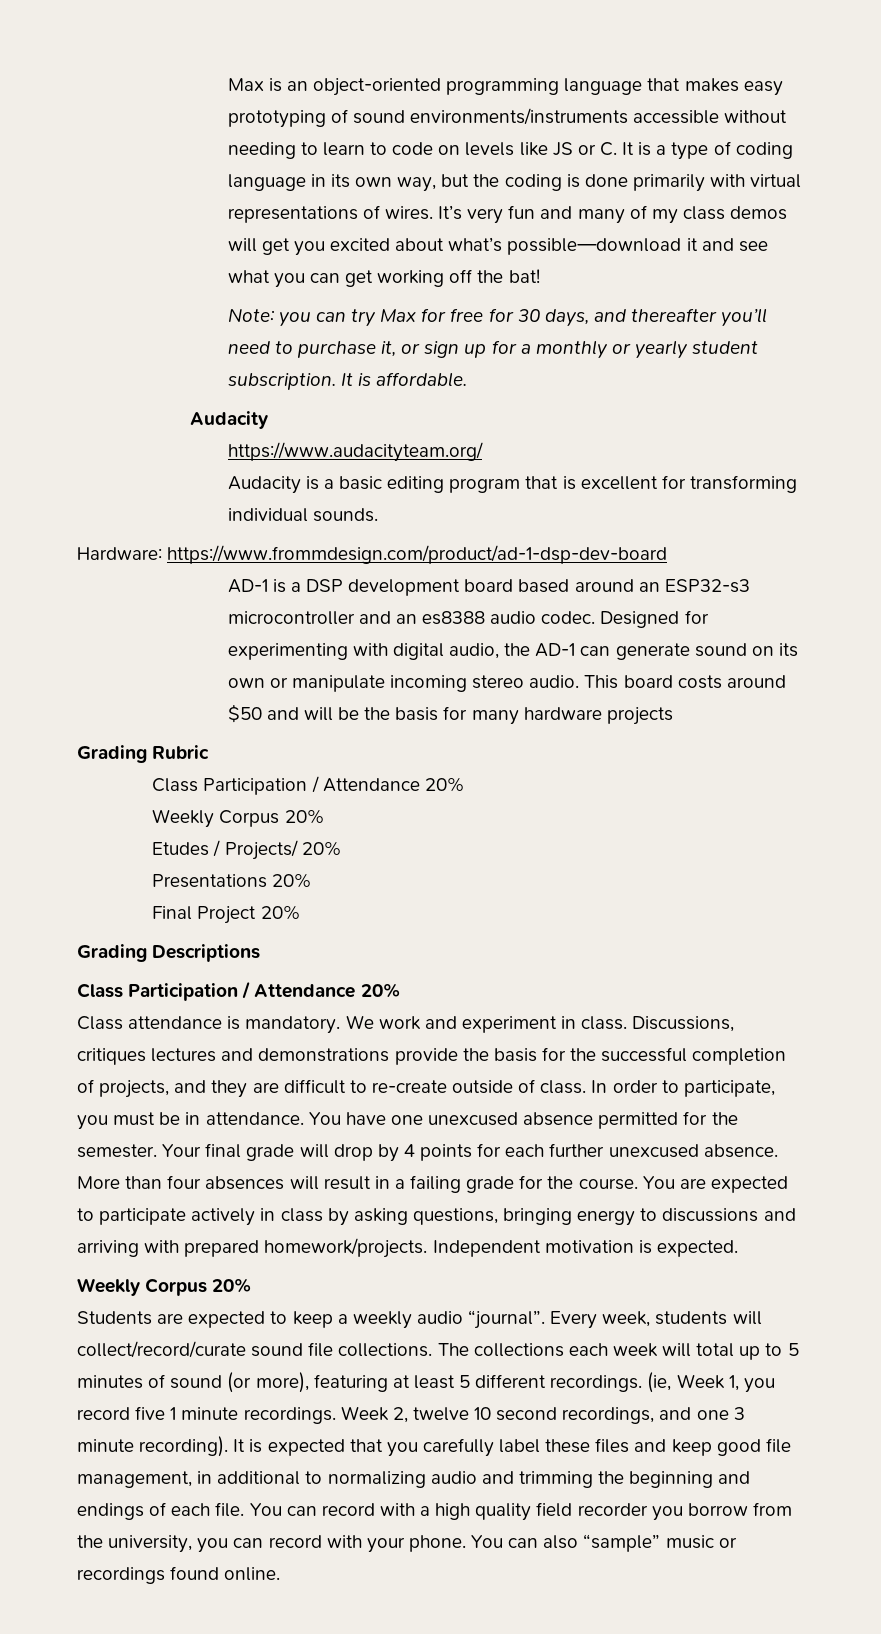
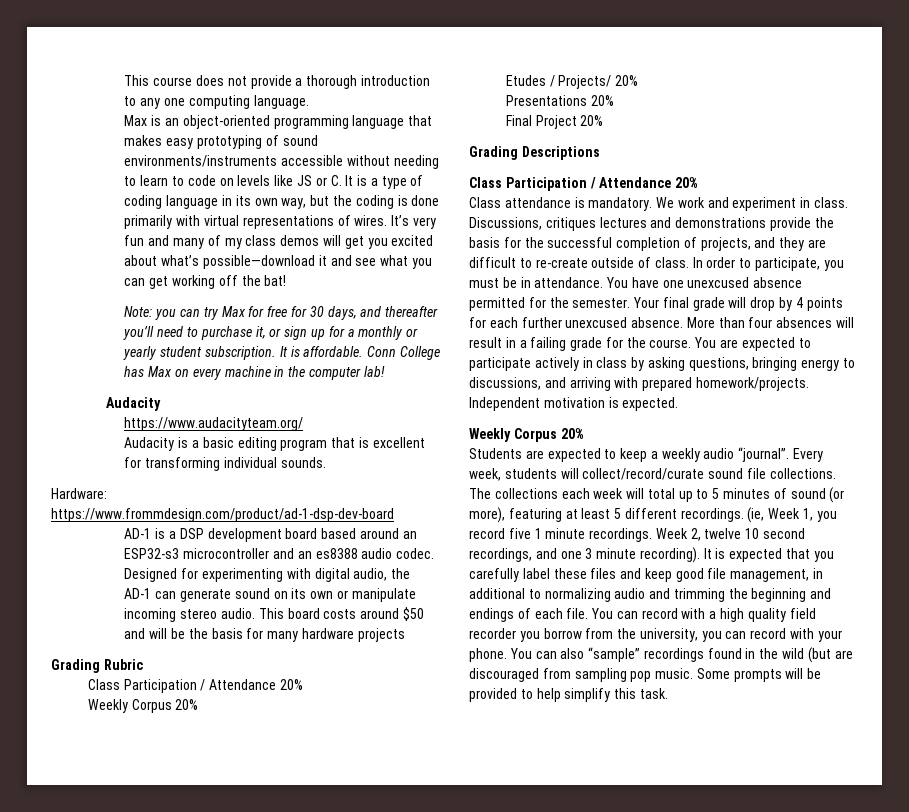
+ This course does not provide a thorough introduction to any one computing language.
+ Conn College has Max on every machine in the computer lab!
- You are expected to participate actively in class by asking questions, bringing energy to discussions and arriving with prepared homework/projects.
+ You are expected to participate actively in class by asking questions, bringing energy to discussions, and arriving with prepared homework/projects.
- You can also “sample” music or recordings found online.
+ You can also “sample” recordings found in the wild (but are discouraged from sampling pop music. Some prompts will be provided to help simplify this task.

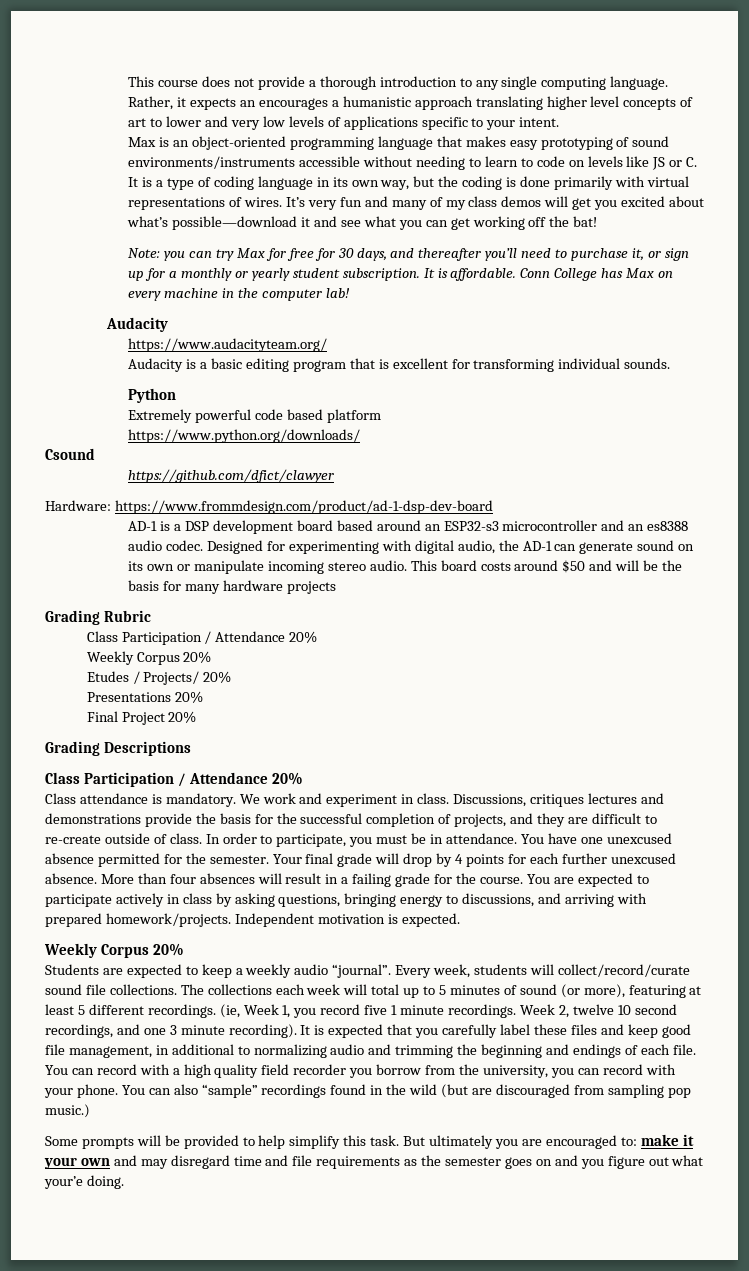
- This course does not provide a thorough introduction to any one computing language.
+ This course does not provide a thorough introduction to any single computing language. Rather, it expects an encourages a humanistic approach translating higher level concepts of art to lower and very low levels of applications specific to your intent.
+ Python
+ Extremely powerful code based platform
+ https://www.python.org/downloads/
+ Csound
+ https://github.com/dfict/clawyer
- You can also “sample” recordings found in the wild (but are discouraged from sampling pop music. Some prompts will be provided to help simplify this task.
+ You can also “sample” recordings found in the wild (but are discouraged from sampling pop music.)
+ Some prompts will be provided to help simplify this task.
+ But ultimately you are encouraged to: make it your own and may disregard time and file requirements as the semester goes on and you figure out what your’e doing.

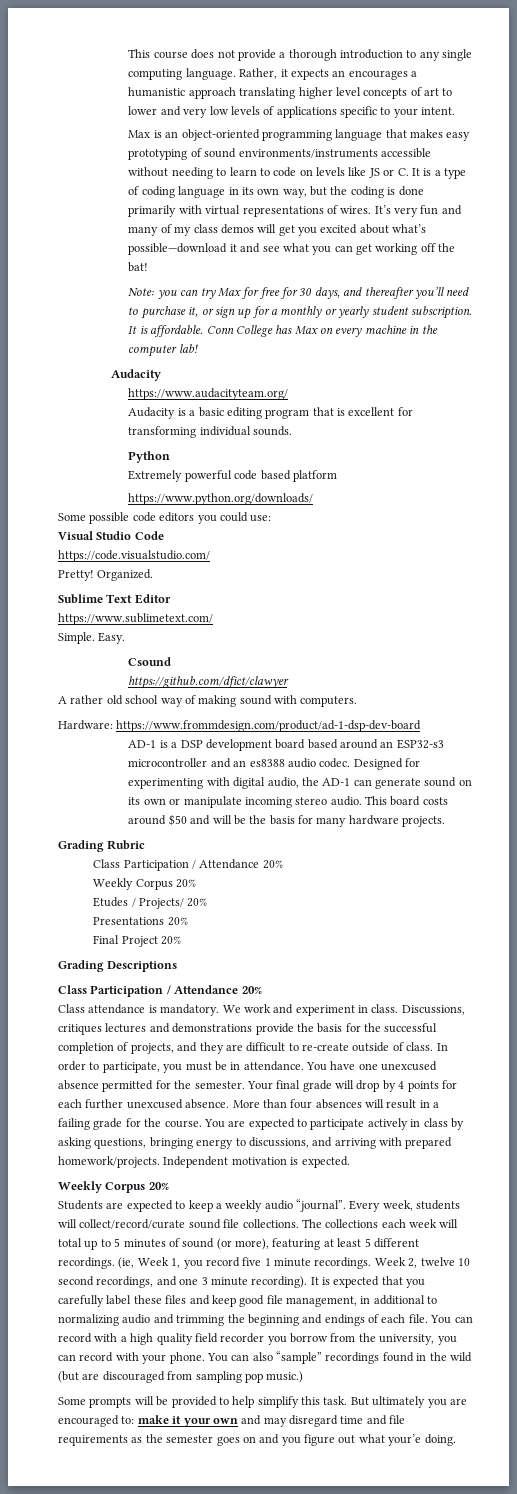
+ Some possible code editors you could use:
+ Visual Studio Code
+ https://code.visualstudio.com/
+ Pretty! Organized.
+ Sublime Text Editor
+ https://www.sublimetext.com/
+ Simple. Easy.
  Csound
  https://github.com/dfict/clawyer
+ A rather old school way of making sound with computers.
- This board costs around $50 and will be the basis for many hardware projects
+ This board costs around $50 and will be the basis for many hardware projects.

